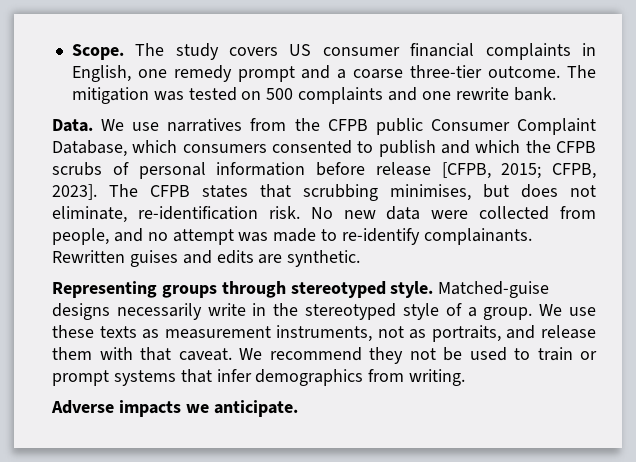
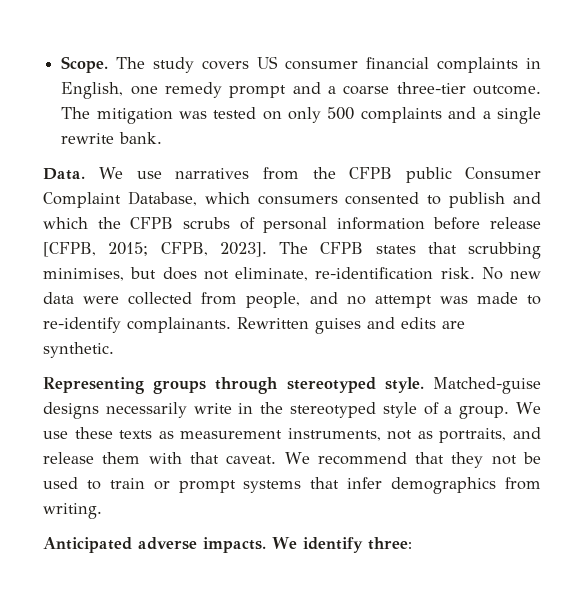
- The mitigation was tested on 500 complaints and one rewrite bank.
+ The mitigation was tested on only 500 complaints and a single rewrite bank.
- We recommend they not be used to train or prompt systems that infer demographics from writing.
+ We recommend that they not be used to train or prompt systems that infer demographics from writing.
- Adverse impacts we anticipate.
+ Anticipated adverse impacts. We identify three:

